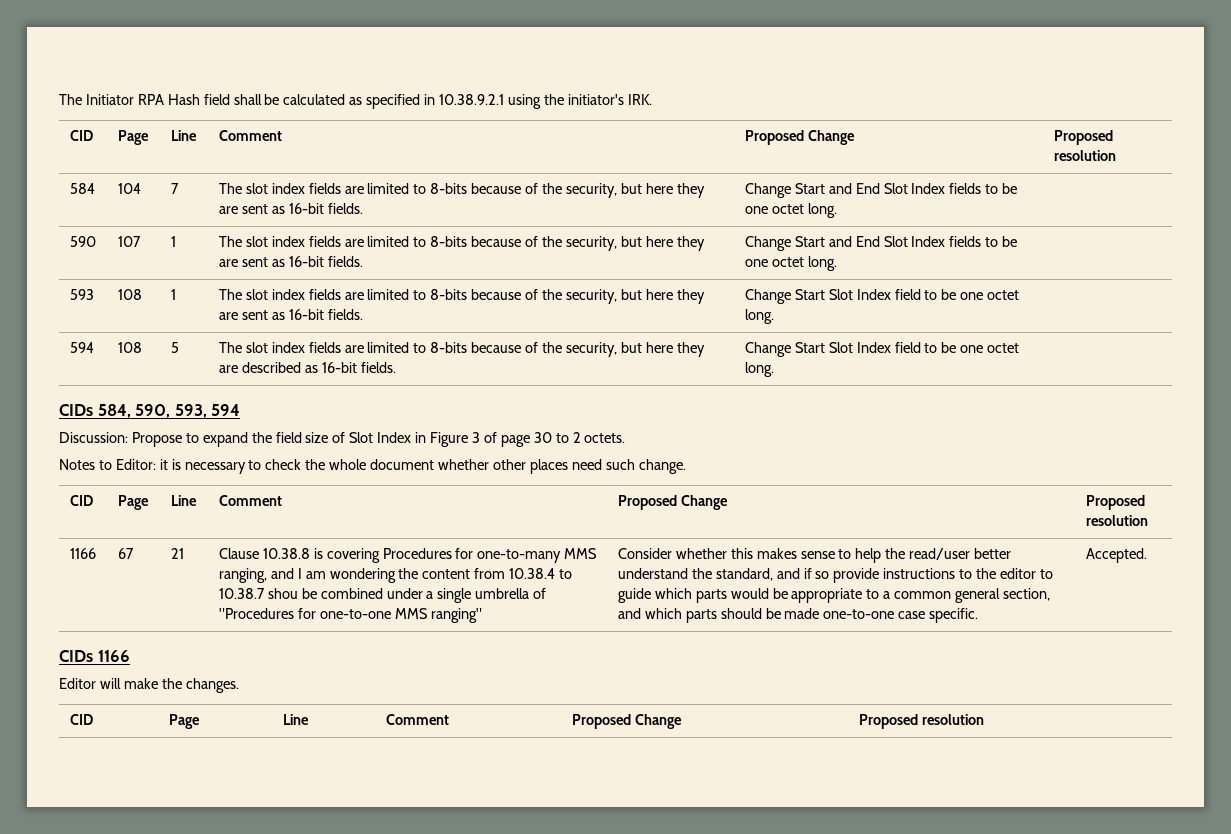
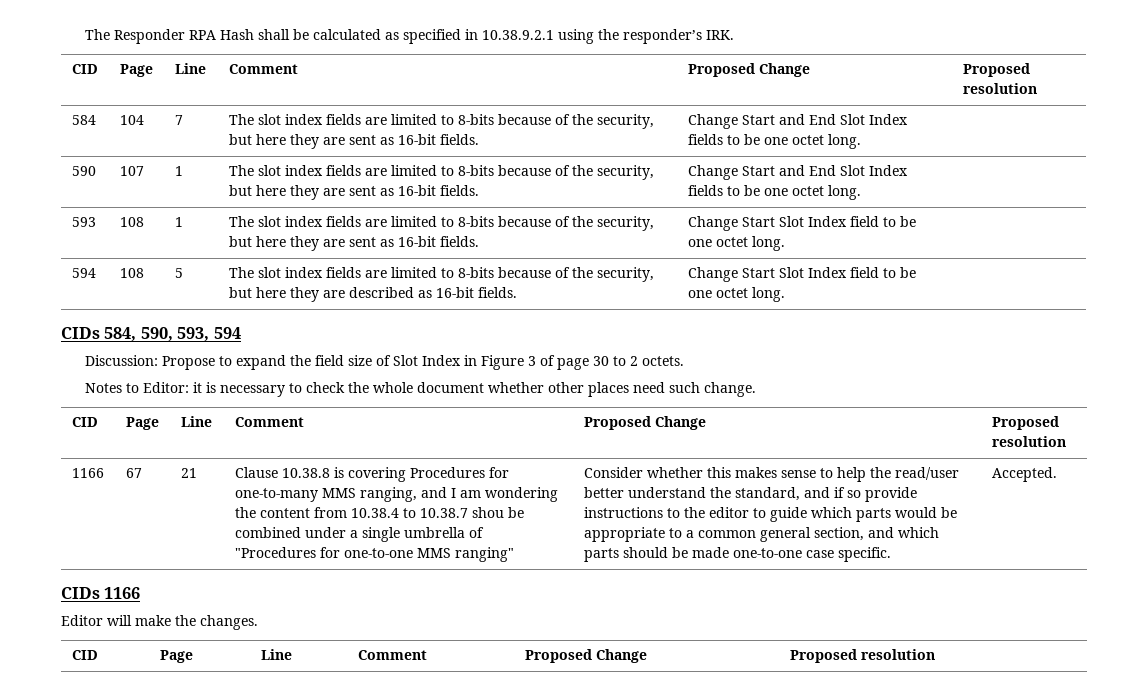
- The Initiator RPA Hash field shall be calculated as specified in 10.38.9.2.1 using the initiator's IRK.
+ The Responder RPA Hash shall be calculated as specified in 10.38.9.2.1 using the responder’s IRK.

